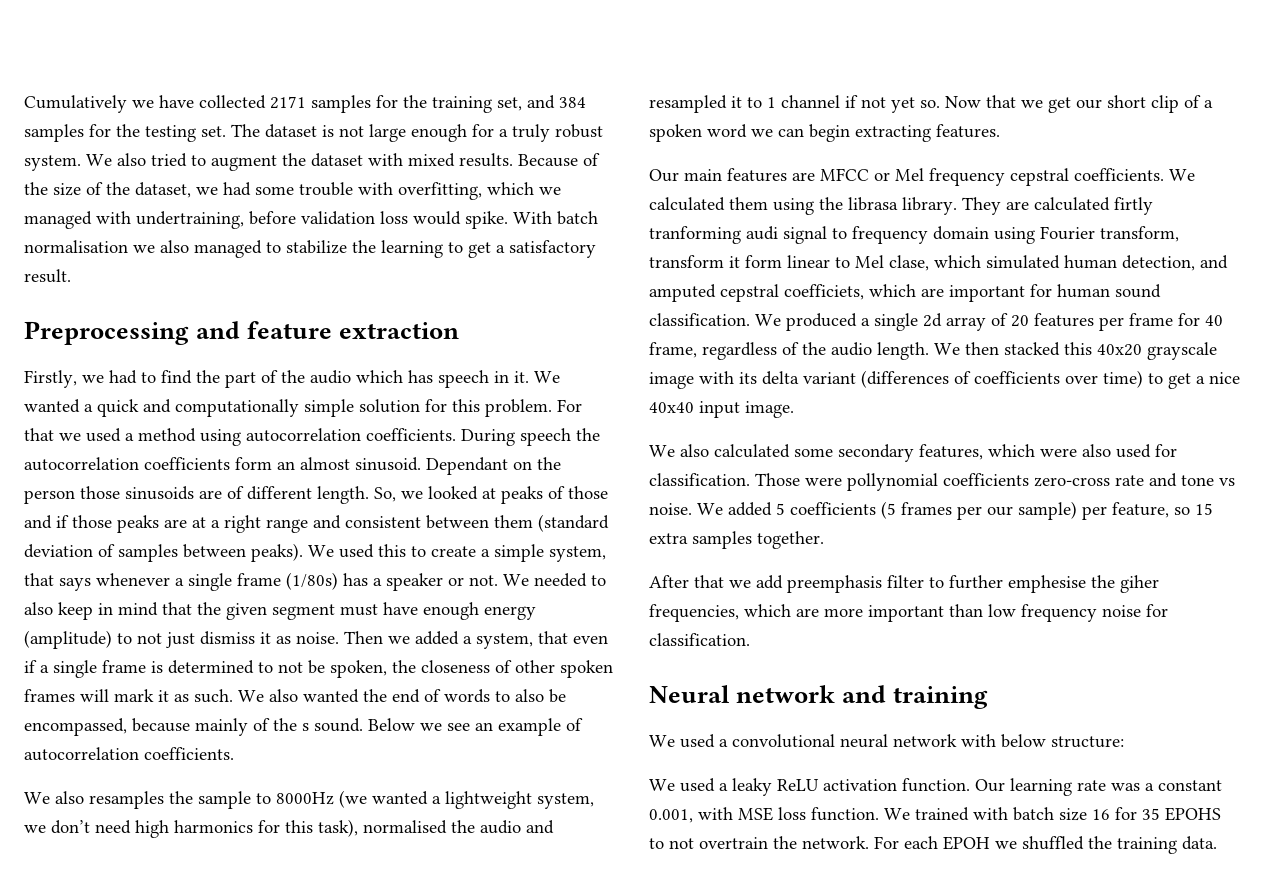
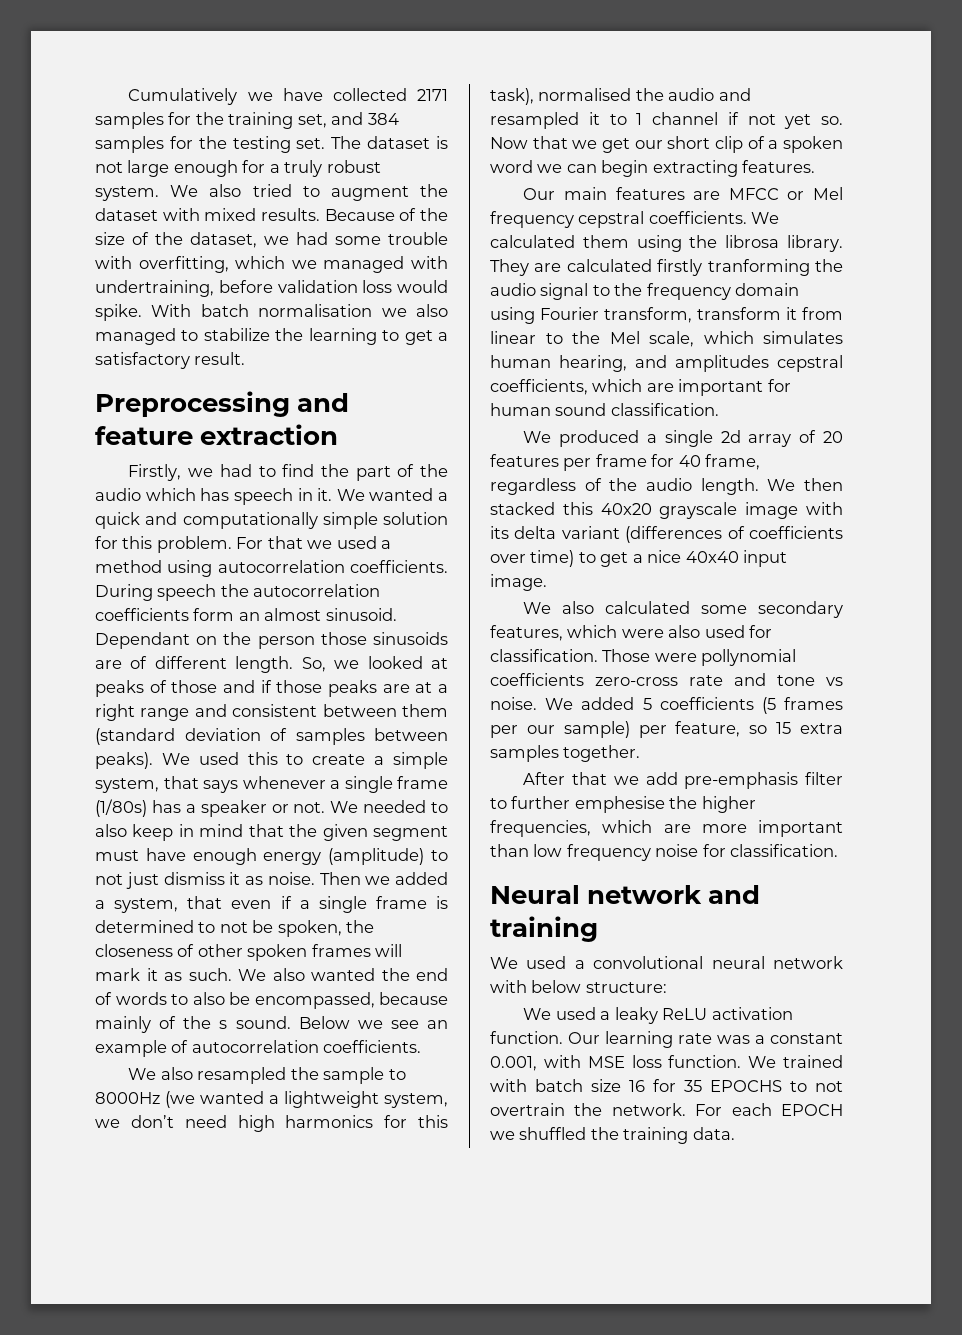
- We also resamples the sample to 8000Hz (we wanted a lightweight system, we don’t need high harmonics for this task), normalised the audio and resampled it to 1 channel if not yet so.
+ We also resampled the sample to 8000Hz (we wanted a lightweight system, we don’t need high harmonics for this task), normalised the audio and resampled it to 1 channel if not yet so.
- We calculated them using the librasa library.
+ We calculated them using the librosa library.
- They are calculated firtly tranforming audi signal to frequency domain using Fourier transform, transform it form linear to Mel clase, which simulated human detection, and amputed cepstral coefficiets, which are important for human sound classification. We produced a single 2d array of 20 features per frame for 40 frame, regardless of the audio length.
+ They are calculated firstly tranforming the audio signal to the frequency domain using Fourier transform, transform it from linear to the Mel scale, which simulates human hearing, and amplitudes cepstral coefficients, which are important for human sound classification.
+ We produced a single 2d array of 20 features per frame for 40 frame, regardless of the audio length.
- After that we add preemphasis filter to further emphesise the giher frequencies, which are more important than low frequency noise for classification.
+ After that we add pre-emphasis filter to further emphesise the higher frequencies, which are more important than low frequency noise for classification.
- We trained with batch size 16 for 35 EPOHS to not overtrain the network.
+ We trained with batch size 16 for 35 EPOCHS to not overtrain the network.
- For each EPOH we shuffled the training data.
+ For each EPOCH we shuffled the training data.

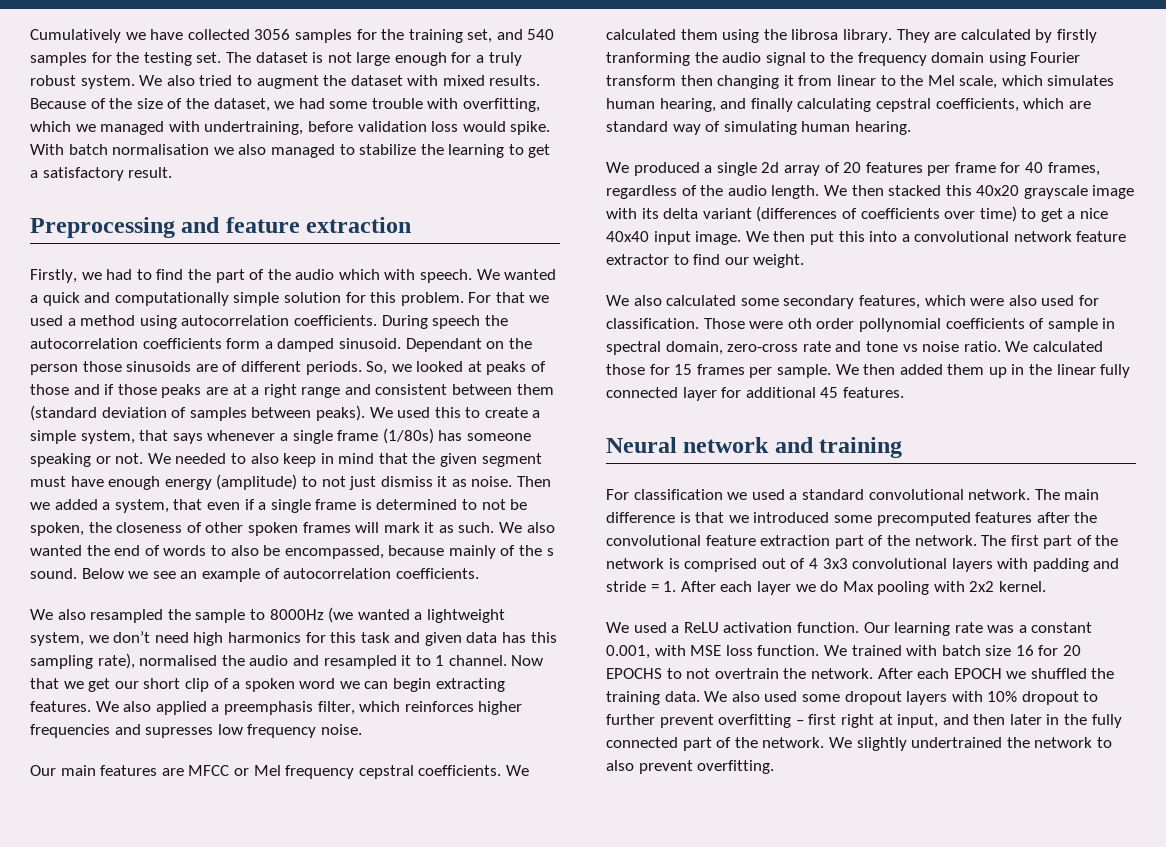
- Cumulatively we have collected 2171 samples for the training set, and 384 samples for the testing set.
+ Cumulatively we have collected 3056 samples for the training set, and 540 samples for the testing set.
- Firstly, we had to find the part of the audio which has speech in it.
+ Firstly, we had to find the part of the audio which with speech.
- During speech the autocorrelation coefficients form an almost sinusoid.
+ During speech the autocorrelation coefficients form a damped sinusoid.
- Dependant on the person those sinusoids are of different length.
+ Dependant on the person those sinusoids are of different periods.
- We used this to create a simple system, that says whenever a single frame (1/80s) has a speaker or not.
+ We used this to create a simple system, that says whenever a single frame (1/80s) has someone speaking or not.
- We also resampled the sample to 8000Hz (we wanted a lightweight system, we don’t need high harmonics for this task), normalised the audio and resampled it to 1 channel if not yet so.
+ We also resampled the sample to 8000Hz (we wanted a lightweight system, we don’t need high harmonics for this task and given data has this sampling rate), normalised the audio and resampled it to 1 channel.
+ We also applied a preemphasis filter, which reinforces higher frequencies and supresses low frequency noise.
- They are calculated firstly tranforming the audio signal to the frequency domain using Fourier transform, transform it from linear to the Mel scale, which simulates human hearing, and amplitudes cepstral coefficients, which are important for human sound classification.
+ They are calculated by firstly tranforming the audio signal to the frequency domain using Fourier transform then changing it from linear to the Mel scale, which simulates human hearing, and finally calculating cepstral coefficients, which are standard way of simulating human hearing.
- We produced a single 2d array of 20 features per frame for 40 frame, regardless of the audio length.
+ We produced a single 2d array of 20 features per frame for 40 frames, regardless of the audio length.
+ We then put this into a convolutional network feature extractor to find our weight.
- Those were pollynomial coefficients zero-cross rate and tone vs noise. We added 5 coefficients (5 frames per our sample) per feature, so 15 extra samples together.
- After that we add pre-emphasis filter to further emphesise the higher frequencies, which are more important than low frequency noise for classification.
+ Those were oth order pollynomial coefficients of sample in spectral domain, zero-cross rate and tone vs noise ratio. We calculated those for 15 frames per sample. We then added them up in the linear fully connected layer for additional 45 features.
  Neural network and training
- We used a convolutional neural network with below structure:
- We used a leaky ReLU activation function.
+ For classification we used a standard convolutional network. The main difference is that we introduced some precomputed features after the convolutional feature extraction part of the network. The first part of the network is comprised out of 4 3x3 convolutional layers with padding and stride = 1. After each layer we do Max pooling with 2x2 kernel.
+ We used a ReLU activation function.
- We trained with batch size 16 for 35 EPOCHS to not overtrain the network.
+ We trained with batch size 16 for 20 EPOCHS to not overtrain the network.
- For each EPOCH we shuffled the training data.
+ After each EPOCH we shuffled the training data.
+ We also used some dropout layers with 10% dropout to further prevent overfitting – first right at input, and then later in the fully connected part of the network. We slightly undertrained the network to also prevent overfitting.

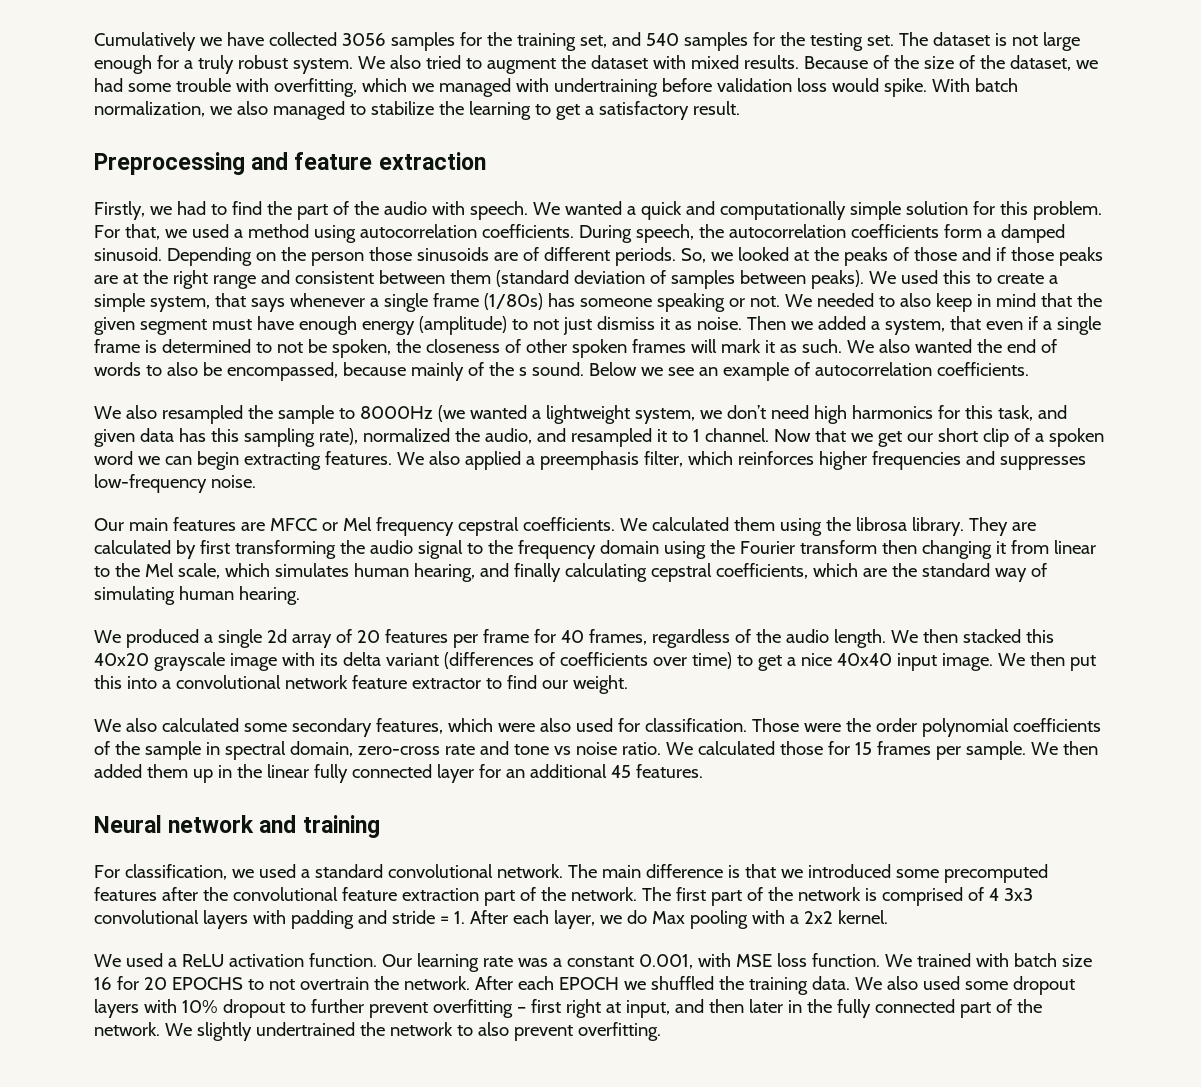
- Because of the size of the dataset, we had some trouble with overfitting, which we managed with undertraining, before validation loss would spike.
+ Because of the size of the dataset, we had some trouble with overfitting, which we managed with undertraining before validation loss would spike.
- With batch normalisation we also managed to stabilize the learning to get a satisfactory result.
+ With batch normalization, we also managed to stabilize the learning to get a satisfactory result.
- Firstly, we had to find the part of the audio which with speech.
+ Firstly, we had to find the part of the audio with speech.
- For that we used a method using autocorrelation coefficients.
+ For that, we used a method using autocorrelation coefficients.
- During speech the autocorrelation coefficients form a damped sinusoid.
+ During speech, the autocorrelation coefficients form a damped sinusoid.
- Dependant on the person those sinusoids are of different periods.
+ Depending on the person those sinusoids are of different periods.
- So, we looked at peaks of those and if those peaks are at a right range and consistent between them (standard deviation of samples between peaks).
+ So, we looked at the peaks of those and if those peaks are at the right range and consistent between them (standard deviation of samples between peaks).
- We also resampled the sample to 8000Hz (we wanted a lightweight system, we don’t need high harmonics for this task and given data has this sampling rate), normalised the audio and resampled it to 1 channel.
+ We also resampled the sample to 8000Hz (we wanted a lightweight system, we don’t need high harmonics for this task, and given data has this sampling rate), normalized the audio, and resampled it to 1 channel.
- We also applied a preemphasis filter, which reinforces higher frequencies and supresses low frequency noise.
+ We also applied a preemphasis filter, which reinforces higher frequencies and suppresses low-frequency noise.
- They are calculated by firstly tranforming the audio signal to the frequency domain using Fourier transform then changing it from linear to the Mel scale, which simulates human hearing, and finally calculating cepstral coefficients, which are standard way of simulating human hearing.
+ They are calculated by first transforming the audio signal to the frequency domain using the Fourier transform then changing it from linear to the Mel scale, which simulates human hearing, and finally calculating cepstral coefficients, which are the standard way of simulating human hearing.
- Those were oth order pollynomial coefficients of sample in spectral domain, zero-cross rate and tone vs noise ratio.
+ Those were the order polynomial coefficients of the sample in spectral domain, zero-cross rate and tone vs noise ratio.
- We then added them up in the linear fully connected layer for additional 45 features.
+ We then added them up in the linear fully connected layer for an additional 45 features.
- For classification we used a standard convolutional network.
+ For classification, we used a standard convolutional network.
- The first part of the network is comprised out of 4 3x3 convolutional layers with padding and stride = 1. After each layer we do Max pooling with 2x2 kernel.
+ The first part of the network is comprised of 4 3x3 convolutional layers with padding and stride = 1. After each layer, we do Max pooling with a 2x2 kernel.

